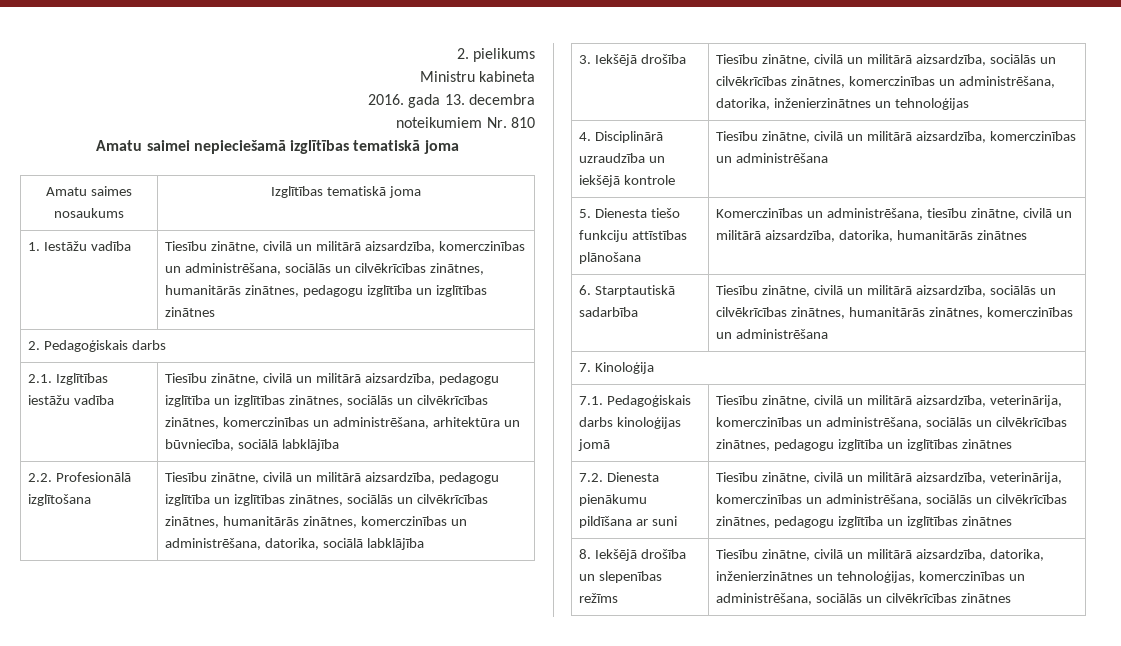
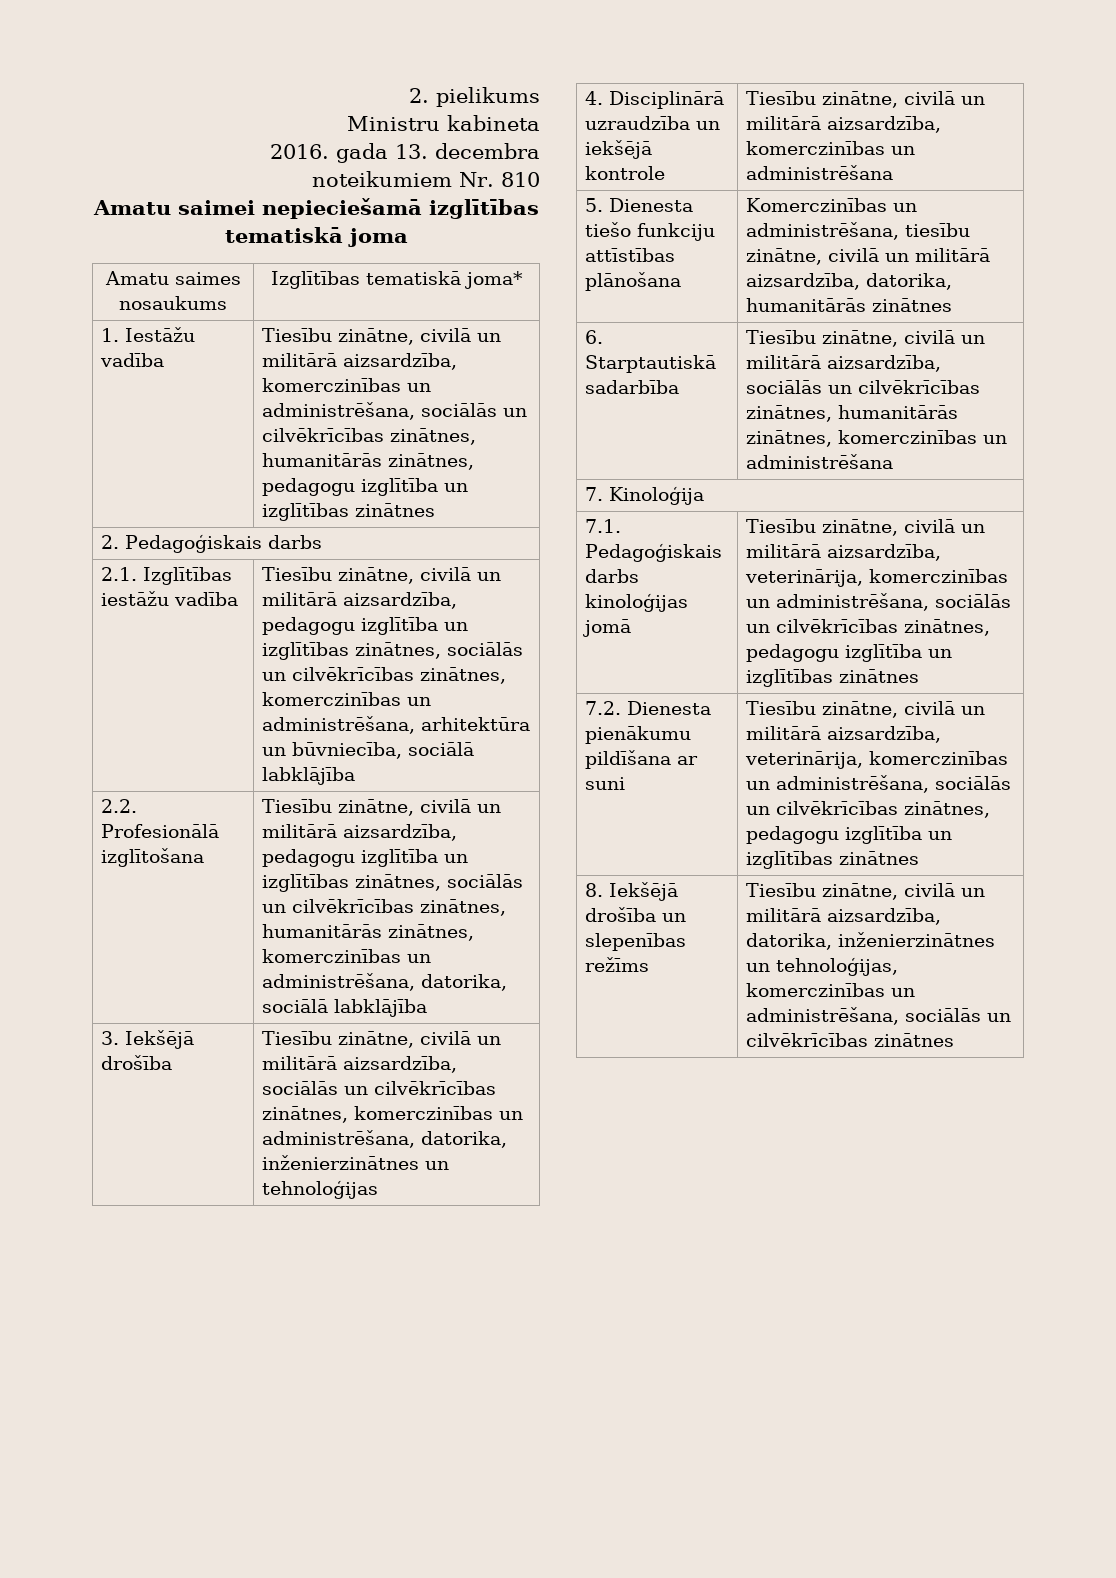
- Amatu saimes nosaukums | Izglītības tematiskā joma
+ Amatu saimes nosaukums | Izglītības tematiskā joma*

